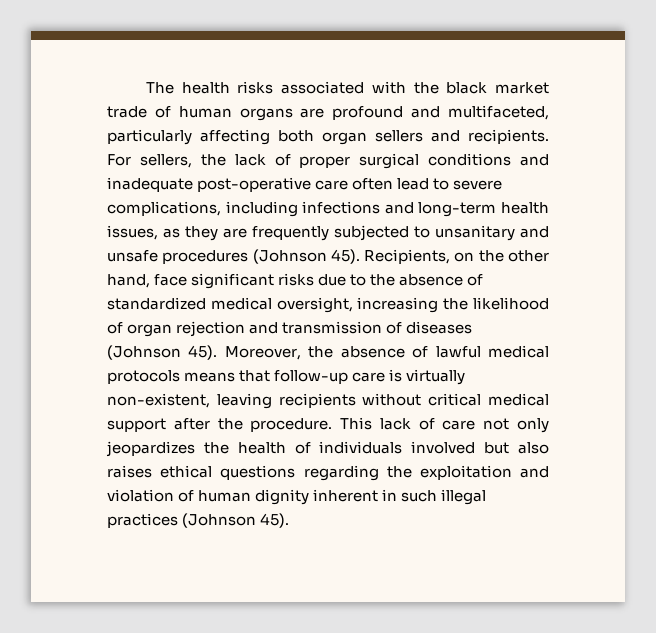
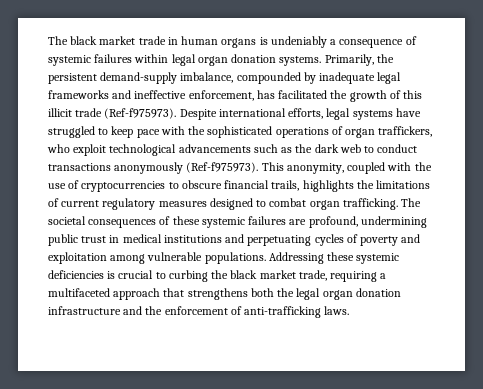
- The health risks associated with the black market trade of human organs are profound and multifaceted, particularly affecting both organ sellers and recipients. For sellers, the lack of proper surgical conditions and inadequate post-operative care often lead to severe complications, including infections and long-term health issues, as they are frequently subjected to unsanitary and unsafe procedures (Johnson 45). Recipients, on the other hand, face significant risks due to the absence of standardized medical oversight, increasing the likelihood of organ rejection and transmission of diseases (Johnson 45). Moreover, the absence of lawful medical protocols means that follow-up care is virtually non-existent, leaving recipients without critical medical support after the procedure. This lack of care not only jeopardizes the health of individuals involved but also raises ethical questions regarding the exploitation and violation of human dignity inherent in such illegal practices (Johnson 45).
+ The black market trade in human organs is undeniably a consequence of systemic failures within legal organ donation systems. Primarily, the persistent demand-supply imbalance, compounded by inadequate legal frameworks and ineffective enforcement, has facilitated the growth of this illicit trade (Ref-f975973). Despite international efforts, legal systems have struggled to keep pace with the sophisticated operations of organ traffickers, who exploit technological advancements such as the dark web to conduct transactions anonymously (Ref-f975973). This anonymity, coupled with the use of cryptocurrencies to obscure financial trails, highlights the limitations of current regulatory measures designed to combat organ trafficking. The societal consequences of these systemic failures are profound, undermining public trust in medical institutions and perpetuating cycles of poverty and exploitation among vulnerable populations. Addressing these systemic deficiencies is crucial to curbing the black market trade, requiring a multifaceted approach that strengthens both the legal organ donation infrastructure and the enforcement of anti-trafficking laws.

